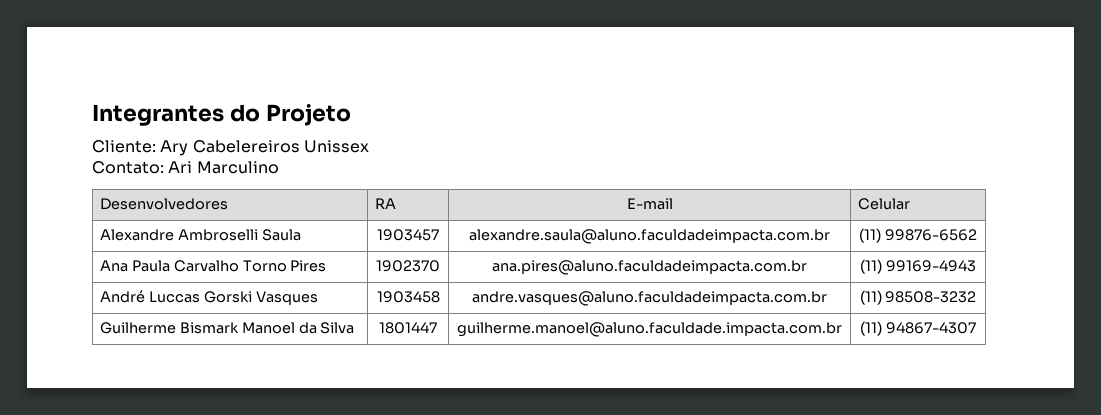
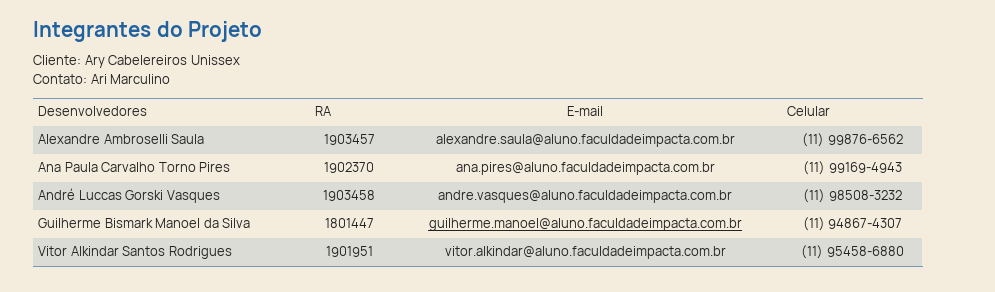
- Guilherme Bismark Manoel da Silva | 1801447 | guilherme.manoel@aluno.faculdade.impacta.com.br | (11) 94867-4307
+ Guilherme Bismark Manoel da Silva | 1801447 | guilherme.manoel@aluno.faculdadeimpacta.com.br | (11) 94867-4307
+ Vitor Alkindar Santos Rodrigues | 1901951 | vitor.alkindar@aluno.faculdadeimpacta.com.br | (11) 95458-6880

